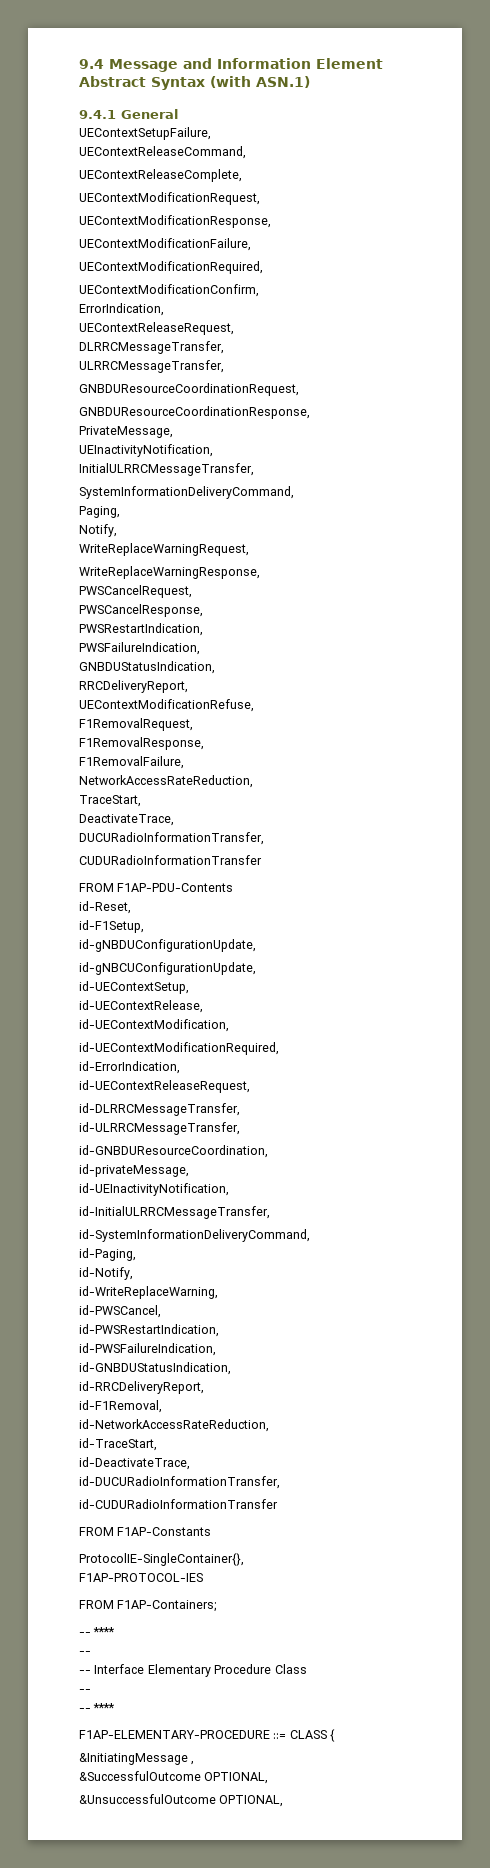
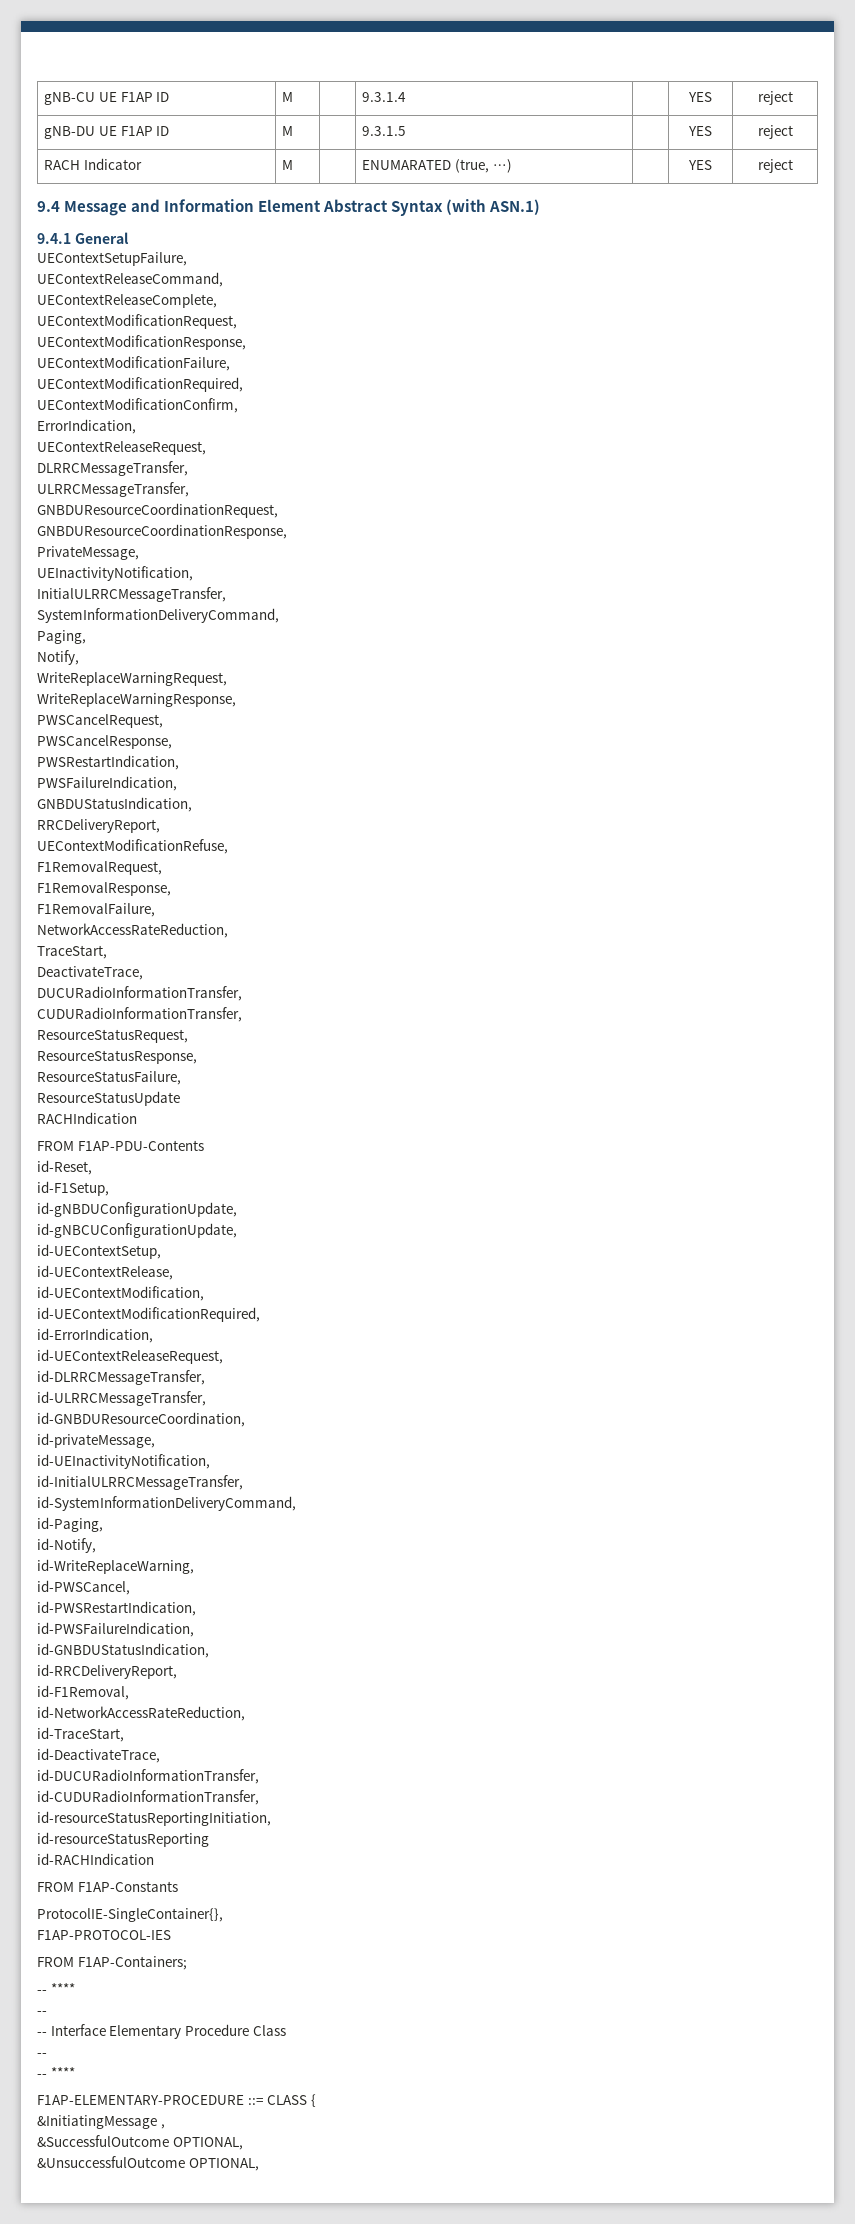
+ gNB-CU UE F1AP ID | M | | 9.3.1.4 | | YES | reject
+ gNB-DU UE F1AP ID | M | | 9.3.1.5 | | YES | reject
+ RACH Indicator | M | | ENUMARATED (true, …) | | YES | reject
- CUDURadioInformationTransfer
+ CUDURadioInformationTransfer,
+ ResourceStatusRequest,
+ ResourceStatusResponse,
+ ResourceStatusFailure,
+ ResourceStatusUpdate
+ RACHIndication
- id-CUDURadioInformationTransfer
+ id-CUDURadioInformationTransfer,
+ id-resourceStatusReportingInitiation,
+ id-resourceStatusReporting
+ id-RACHIndication

